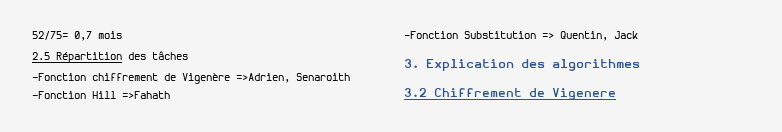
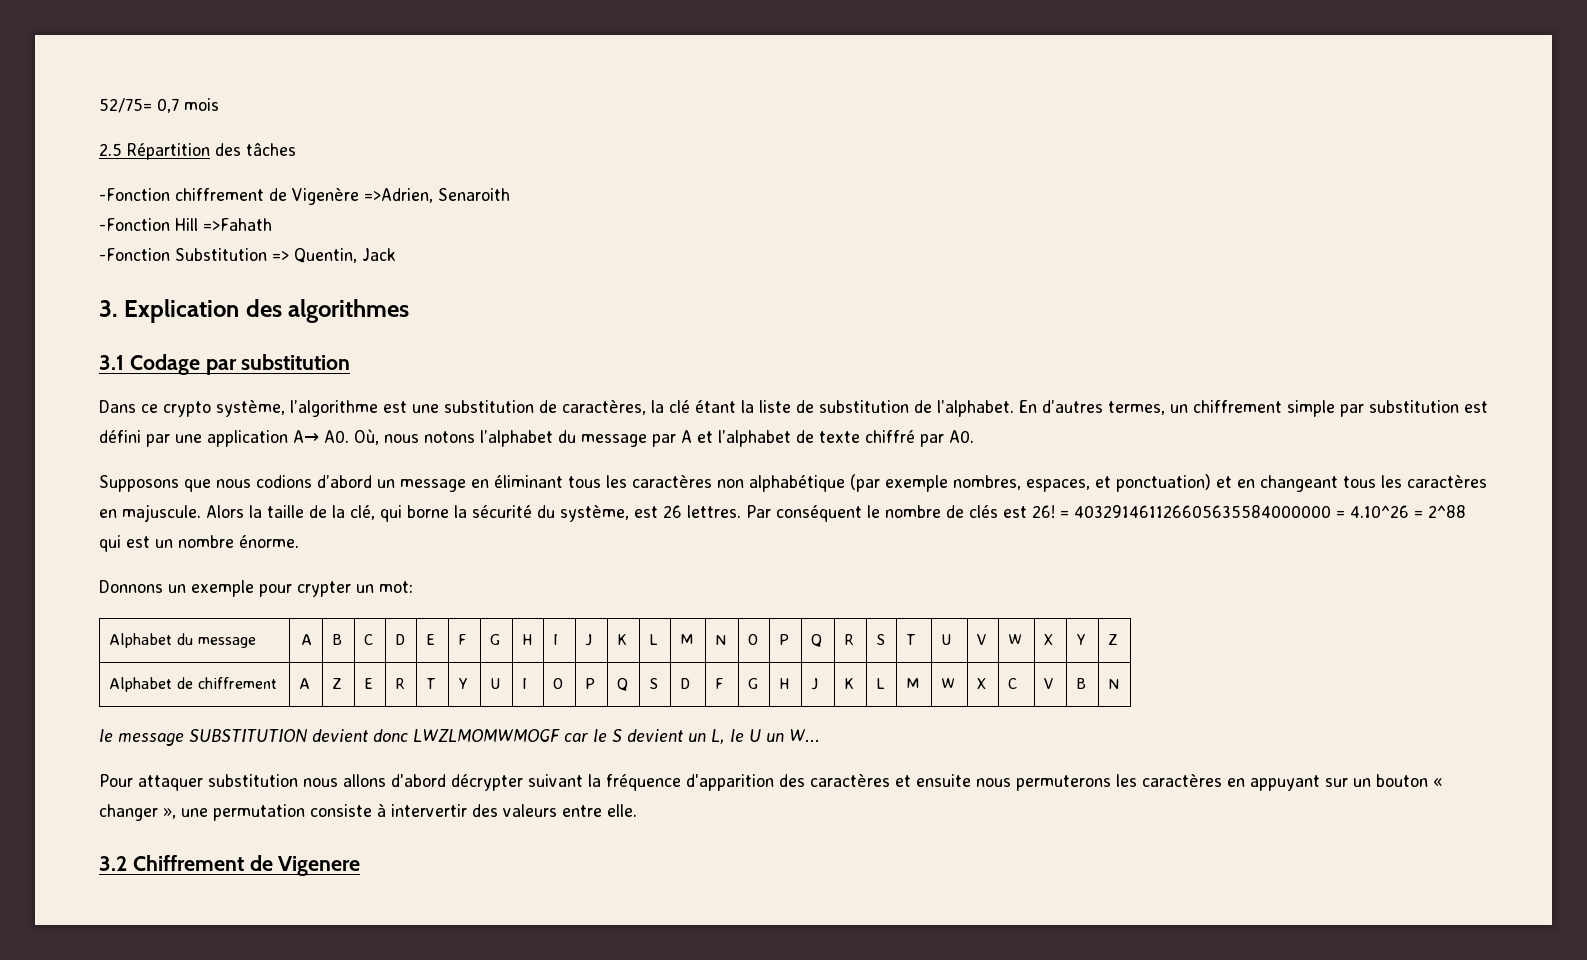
+ 3.1 Codage par substitution
+ Dans ce crypto système, l’algorithme est une substitution de caractères, la clé étant la liste de substitution de l’alphabet. En d’autres termes, un chiffrement simple par substitution est défini par une application A→ A0. Où, nous notons l’alphabet du message par A et l’alphabet de texte chiffré par A0.
+ Supposons que nous codions d’abord un message en éliminant tous les caractères non alphabétique (par exemple nombres, espaces, et ponctuation) et en changeant tous les caractères en majuscule. Alors la taille de la clé, qui borne la sécurité du système, est 26 lettres. Par conséquent le nombre de clés est 26! = 403291461126605635584000000 = 4.10^26 = 2^88 qui est un nombre énorme.
+ Donnons un exemple pour crypter un mot:
+ Alphabet du message | A | B | C | D | E | F | G | H | I | J | K | L | M | N | O | P | Q | R | S | T | U | V | W | X | Y | Z
+ Alphabet de chiffrement | A | Z | E | R | T | Y | U | I | O | P | Q | S | D | F | G | H | J | K | L | M | W | X | C | V | B | N
+ le message SUBSTITUTION devient donc LWZLMOMWMOGF car le S devient un L, le U un W...
+ Pour attaquer substitution nous allons d'abord décrypter suivant la fréquence d'apparition des caractères et ensuite nous permuterons les caractères en appuyant sur un bouton « changer », une permutation consiste à intervertir des valeurs entre elle.

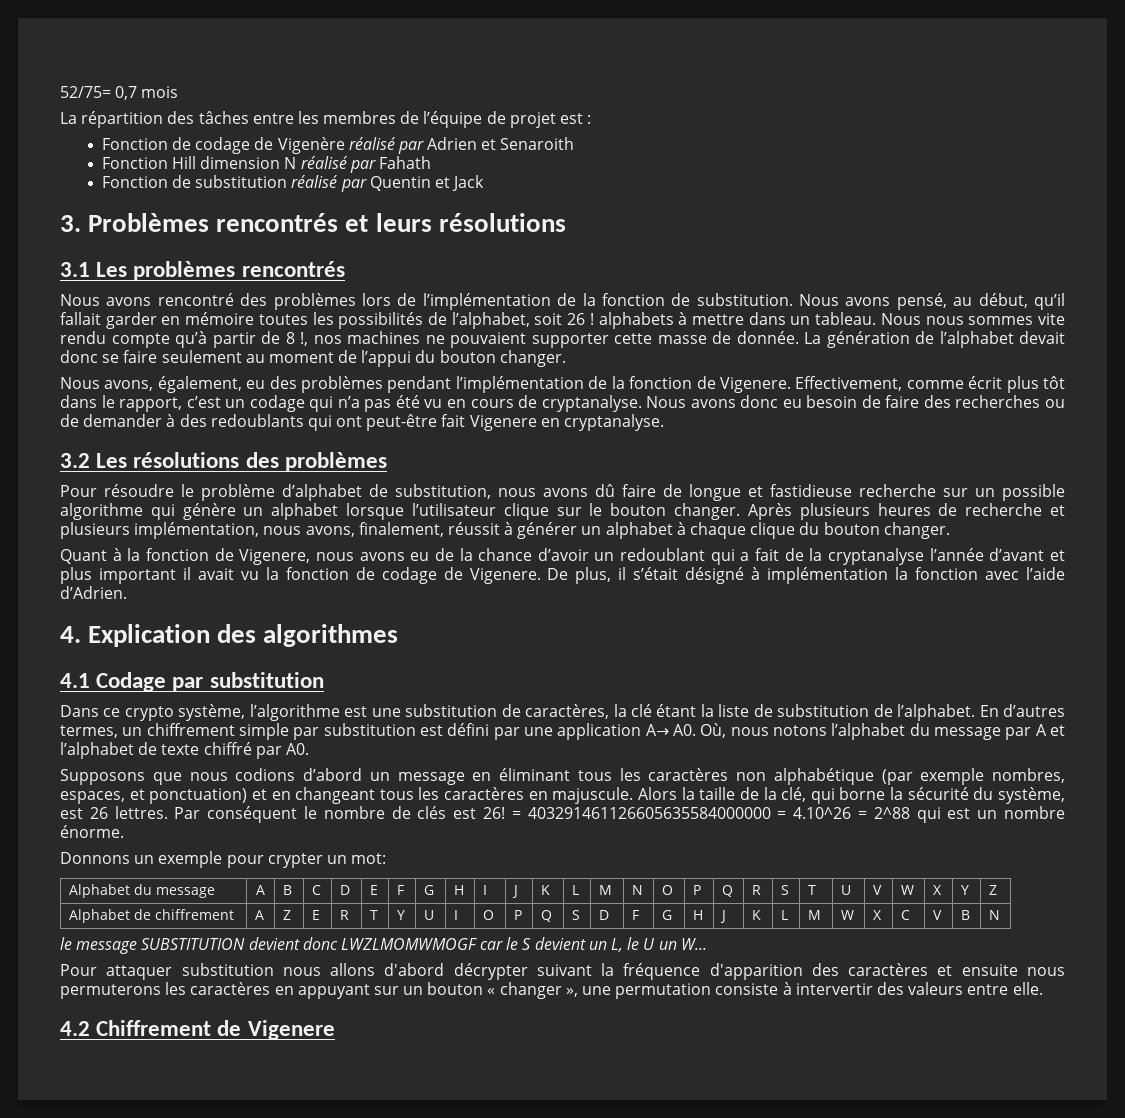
- 2.5 Répartition des tâches
- -Fonction chiffrement de Vigenère =>Adrien, Senaroith
- -Fonction Hill =>Fahath
- -Fonction Substitution => Quentin, Jack
- 3. Explication des algorithmes
+ La répartition des tâches entre les membres de l’équipe de projet est :
+ Fonction de codage de Vigenère réalisé par Adrien et Senaroith
+ Fonction Hill dimension N réalisé par Fahath
+ Fonction de substitution réalisé par Quentin et Jack
+ 3. Problèmes rencontrés et leurs résolutions
+ 3.1 Les problèmes rencontrés
+ Nous avons rencontré des problèmes lors de l’implémentation de la fonction de substitution. Nous avons pensé, au début, qu’il fallait garder en mémoire toutes les possibilités de l’alphabet, soit 26 ! alphabets à mettre dans un tableau. Nous nous sommes vite rendu compte qu’à partir de 8 !, nos machines ne pouvaient supporter cette masse de donnée. La génération de l’alphabet devait donc se faire seulement au moment de l’appui du bouton changer.
+ Nous avons, également, eu des problèmes pendant l’implémentation de la fonction de Vigenere. Effectivement, comme écrit plus tôt dans le rapport, c’est un codage qui n’a pas été vu en cours de cryptanalyse. Nous avons donc eu besoin de faire des recherches ou de demander à des redoublants qui ont peut-être fait Vigenere en cryptanalyse.
+ 3.2 Les résolutions des problèmes
+ Pour résoudre le problème d’alphabet de substitution, nous avons dû faire de longue et fastidieuse recherche sur un possible algorithme qui génère un alphabet lorsque l’utilisateur clique sur le bouton changer. Après plusieurs heures de recherche et plusieurs implémentation, nous avons, finalement, réussit à générer un alphabet à chaque clique du bouton changer.
+ Quant à la fonction de Vigenere, nous avons eu de la chance d’avoir un redoublant qui a fait de la cryptanalyse l’année d’avant et plus important il avait vu la fonction de codage de Vigenere. De plus, il s’était désigné à implémentation la fonction avec l’aide d’Adrien.
+ 4. Explication des algorithmes
- 3.1 Codage par substitution
+ 4.1 Codage par substitution
- 3.2 Chiffrement de Vigenere
+ 4.2 Chiffrement de Vigenere

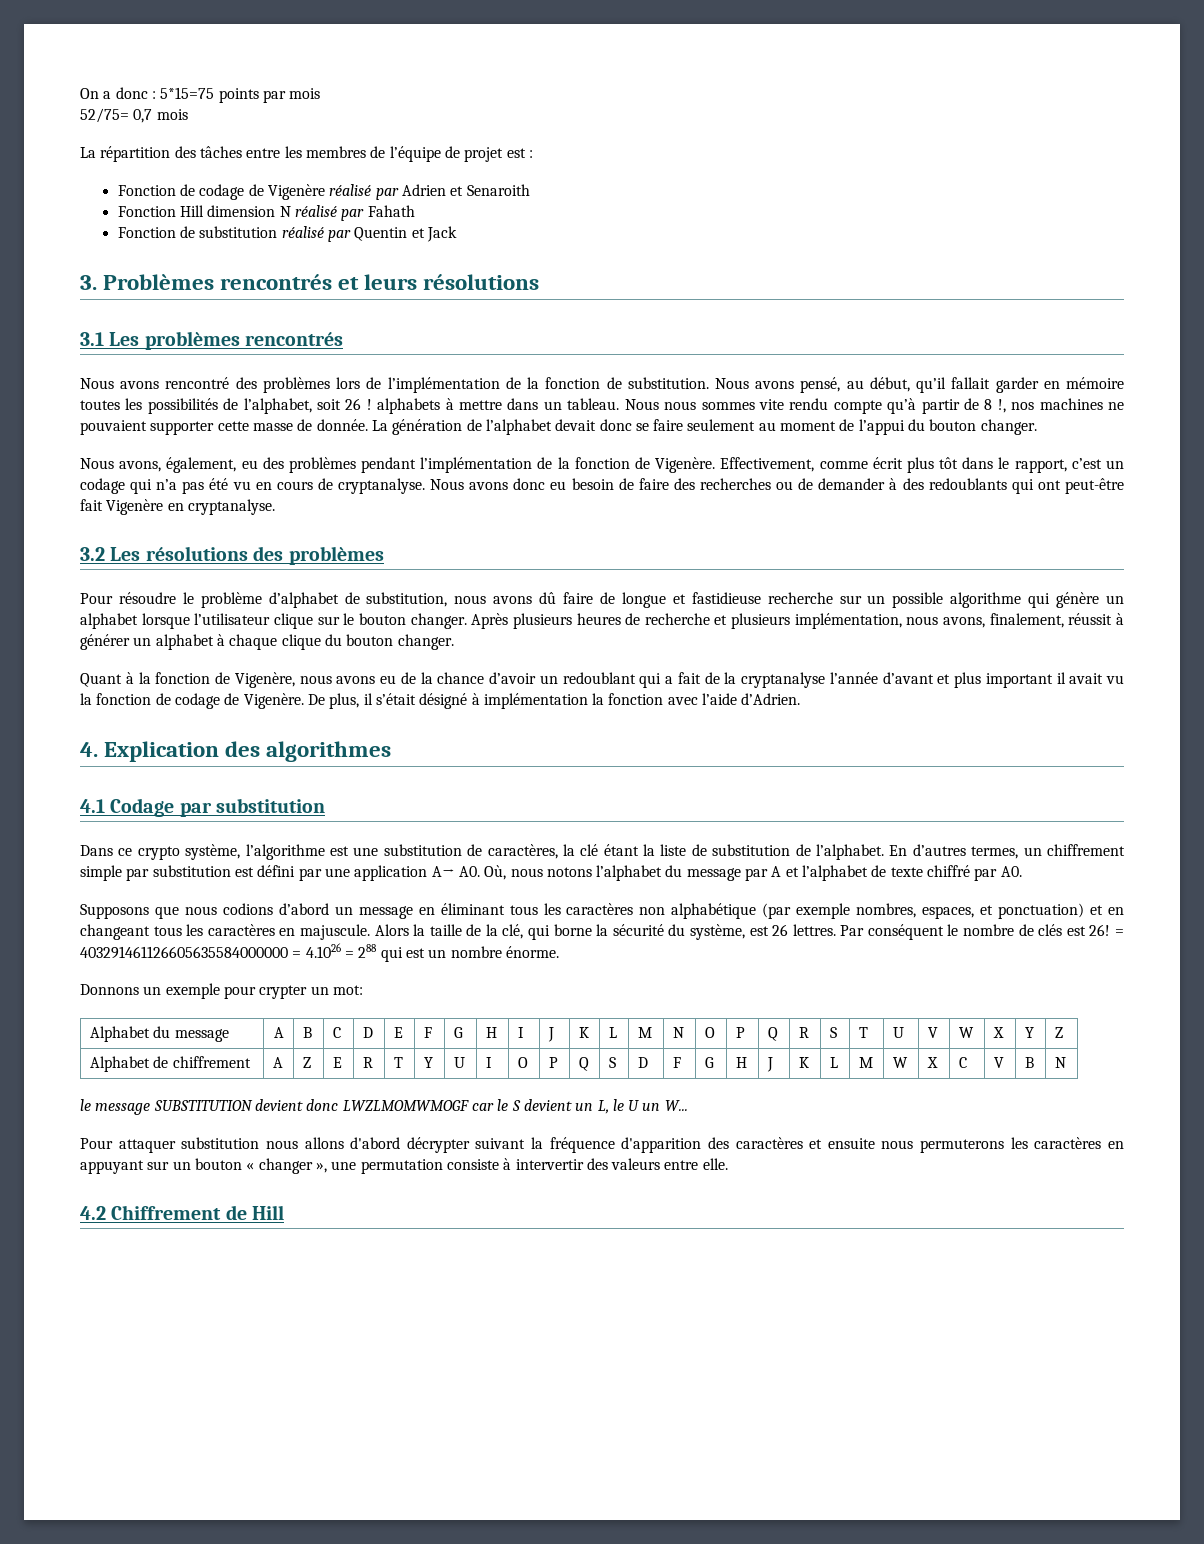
+ On a donc : 5*15=75 points par mois
- Nous avons, également, eu des problèmes pendant l’implémentation de la fonction de Vigenere.
+ Nous avons, également, eu des problèmes pendant l’implémentation de la fonction de Vigenère.
- Nous avons donc eu besoin de faire des recherches ou de demander à des redoublants qui ont peut-être fait Vigenere en cryptanalyse.
+ Nous avons donc eu besoin de faire des recherches ou de demander à des redoublants qui ont peut-être fait Vigenère en cryptanalyse.
- Quant à la fonction de Vigenere, nous avons eu de la chance d’avoir un redoublant qui a fait de la cryptanalyse l’année d’avant et plus important il avait vu la fonction de codage de Vigenere.
+ Quant à la fonction de Vigenère, nous avons eu de la chance d’avoir un redoublant qui a fait de la cryptanalyse l’année d’avant et plus important il avait vu la fonction de codage de Vigenère.
- = 403291461126605635584000000 = 4.10^26 = 2^88 qui est un nombre énorme.
+ = 403291461126605635584000000 = 4.1026 = 288 qui est un nombre énorme.
- 4.2 Chiffrement de Vigenere
+ 4.2 Chiffrement de Hill

